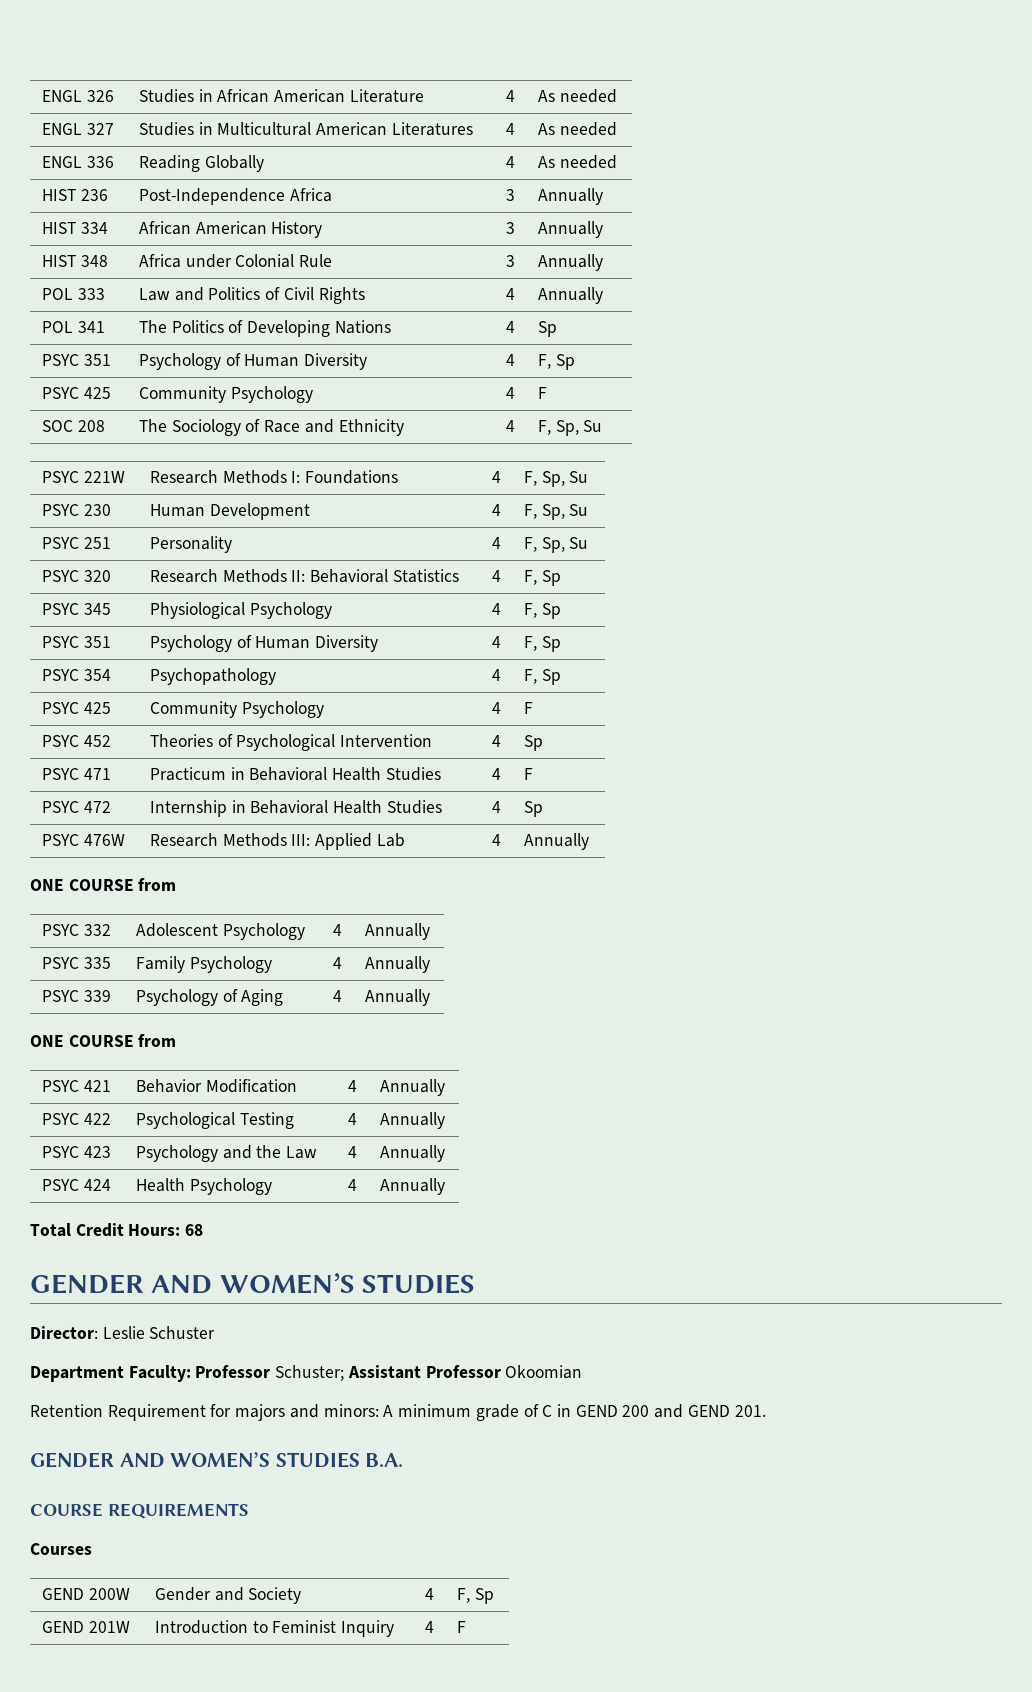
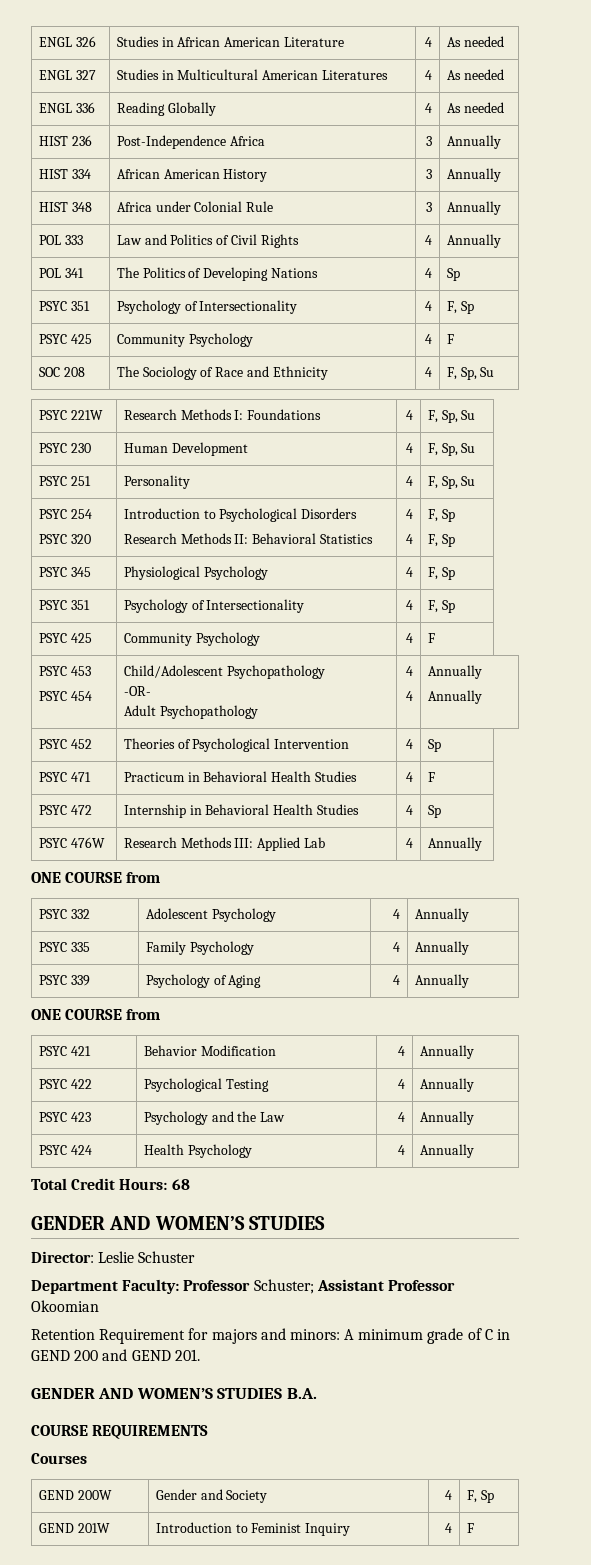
  POL 341 | The Politics of Developing Nations | 4 | Sp
- PSYC 351 | Psychology of Human Diversity | 4 | F, Sp
+ PSYC 351 | Psychology of Intersectionality | 4 | F, Sp
- PSYC 320 | Research Methods II: Behavioral Statistics | 4 | F, Sp
+ PSYC 254
+ PSYC 320 | Introduction to Psychological Disorders
+ Research Methods II: Behavioral Statistics | 4
+ 4 | F, Sp
+ F, Sp
  PSYC 345 | Physiological Psychology | 4 | F, Sp
- PSYC 351 | Psychology of Human Diversity | 4 | F, Sp
- PSYC 354 | Psychopathology | 4 | F, Sp
+ PSYC 351 | Psychology of Intersectionality | 4 | F, Sp
  PSYC 425 | Community Psychology | 4 | F
+ PSYC 453
+ PSYC 454 | Child/Adolescent Psychopathology
+ -OR-
+ Adult Psychopathology | 4
+ 4 | Annually
+ Annually

